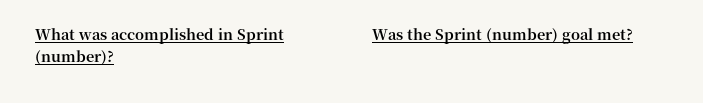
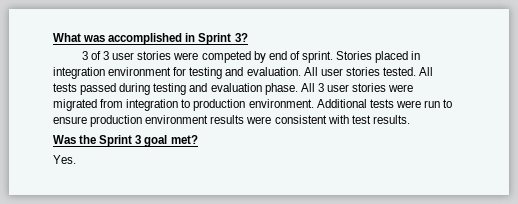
- What was accomplished in Sprint (number)?
+ What was accomplished in Sprint 3?
+ 3 of 3 user stories were competed by end of sprint. Stories placed in integration environment for testing and evaluation. All user stories tested. All tests passed during testing and evaluation phase. All 3 user stories were migrated from integration to production environment. Additional tests were run to ensure production environment results were consistent with test results.
- Was the Sprint (number) goal met?
+ Was the Sprint 3 goal met?
+ Yes.

